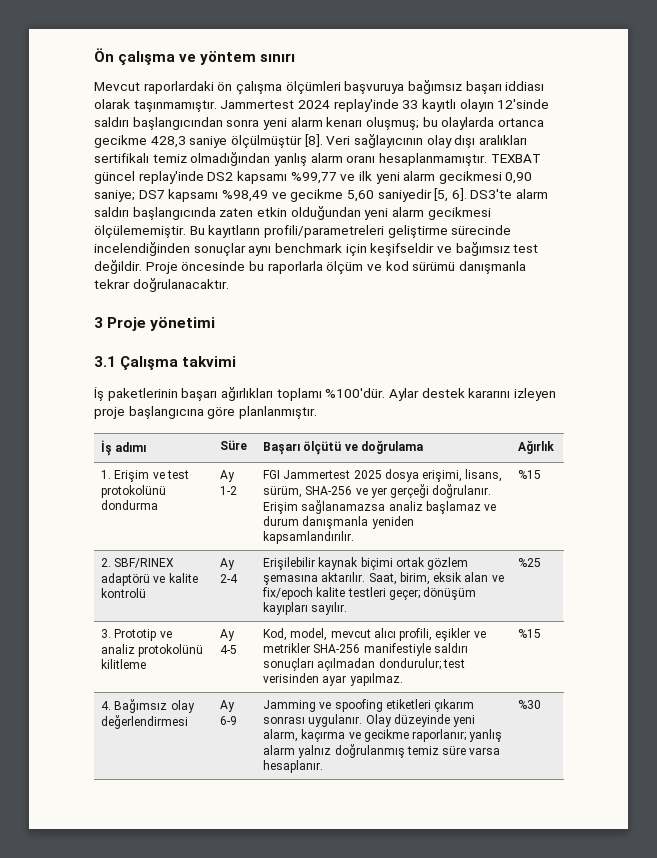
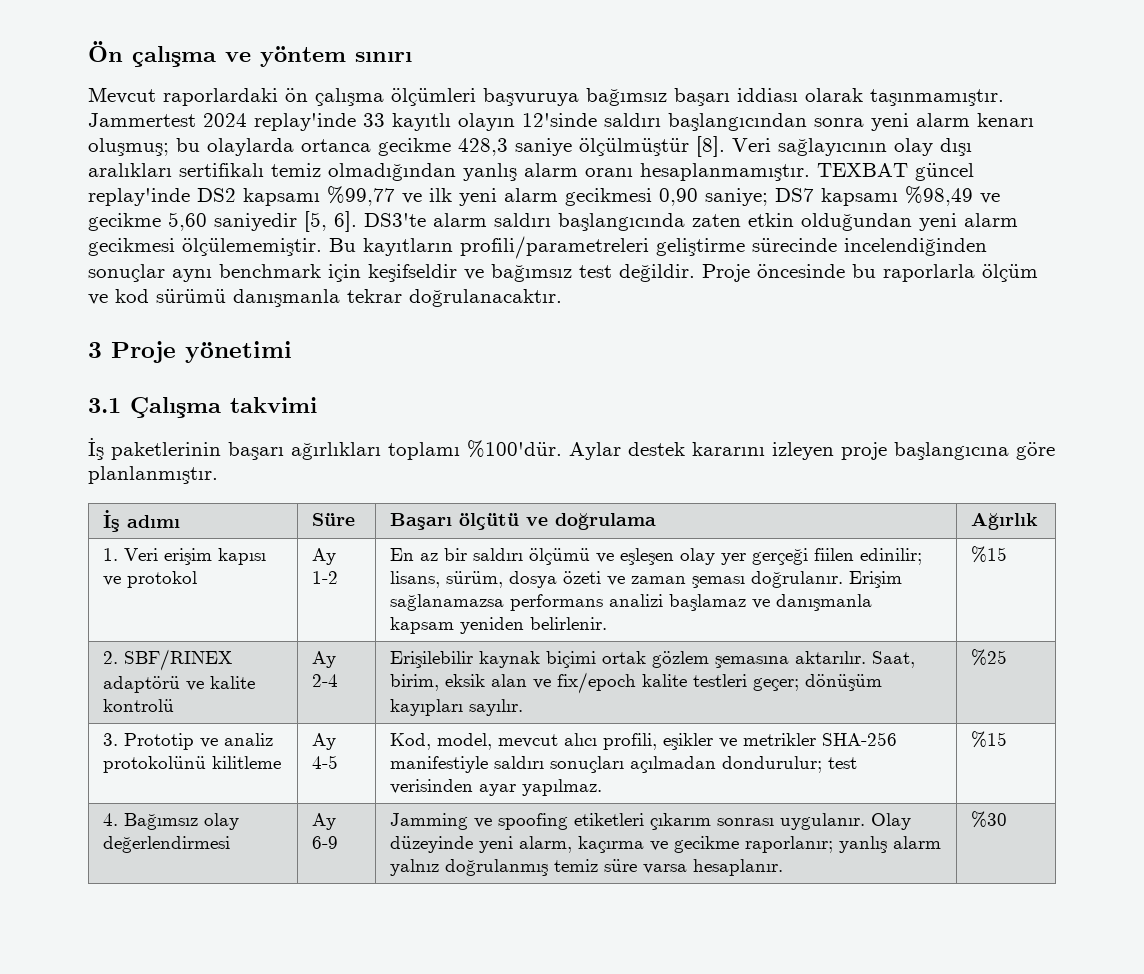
- 1. Erişim ve test protokolünü dondurma | Ay 1-2 | FGI Jammertest 2025 dosya erişimi, lisans, sürüm, SHA-256 ve yer gerçeği doğrulanır. Erişim sağlanamazsa analiz başlamaz ve durum danışmanla yeniden kapsamlandırılır. | %15
+ 1. Veri erişim kapısı ve protokol | Ay 1-2 | En az bir saldırı ölçümü ve eşleşen olay yer gerçeği fiilen edinilir; lisans, sürüm, dosya özeti ve zaman şeması doğrulanır. Erişim sağlanamazsa performans analizi başlamaz ve danışmanla kapsam yeniden belirlenir. | %15

